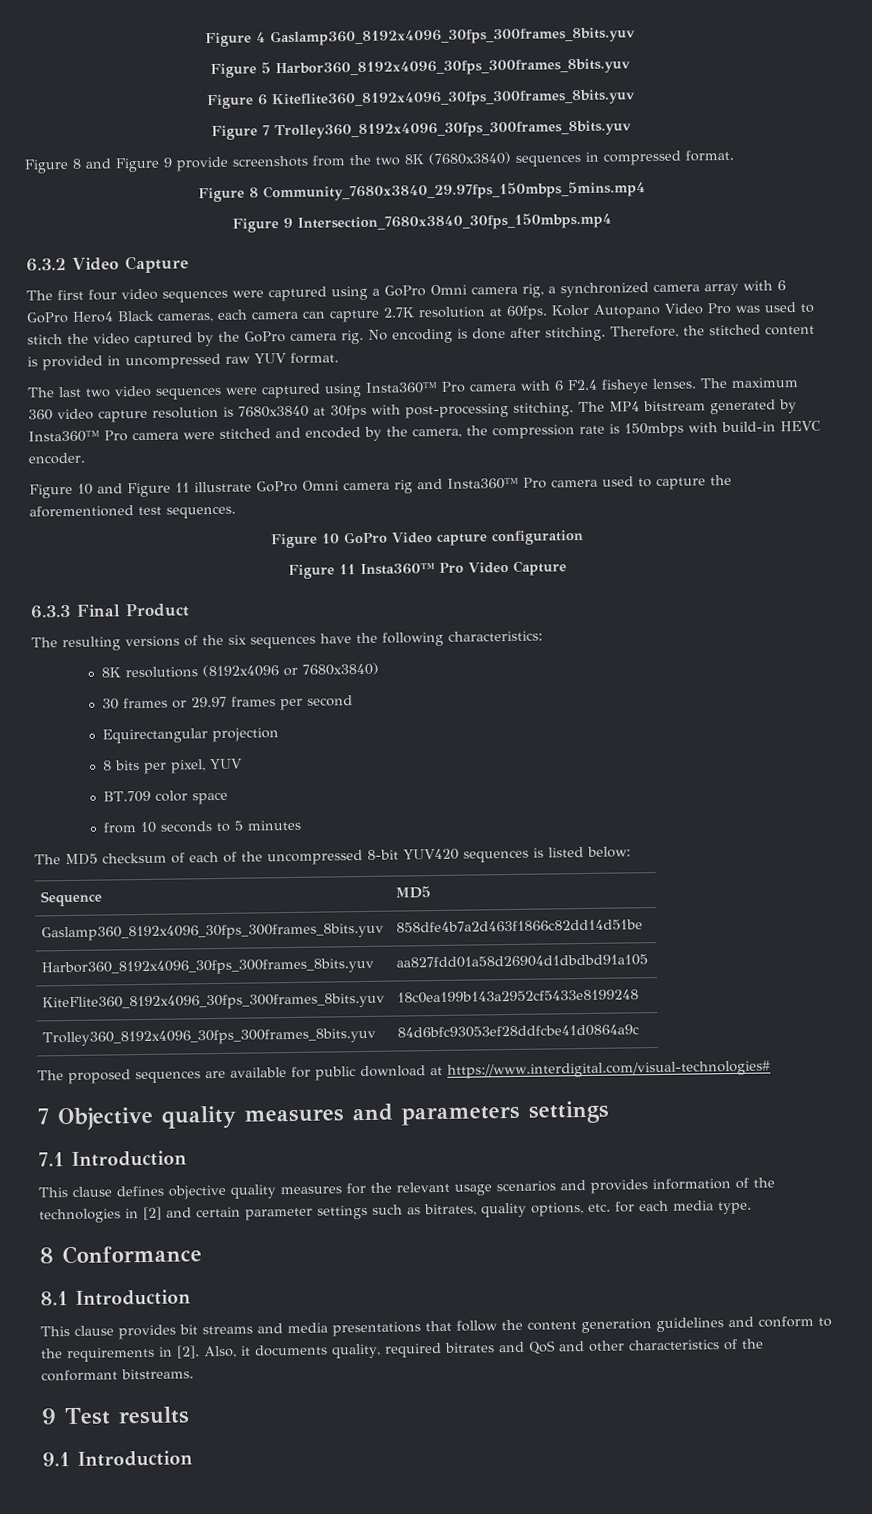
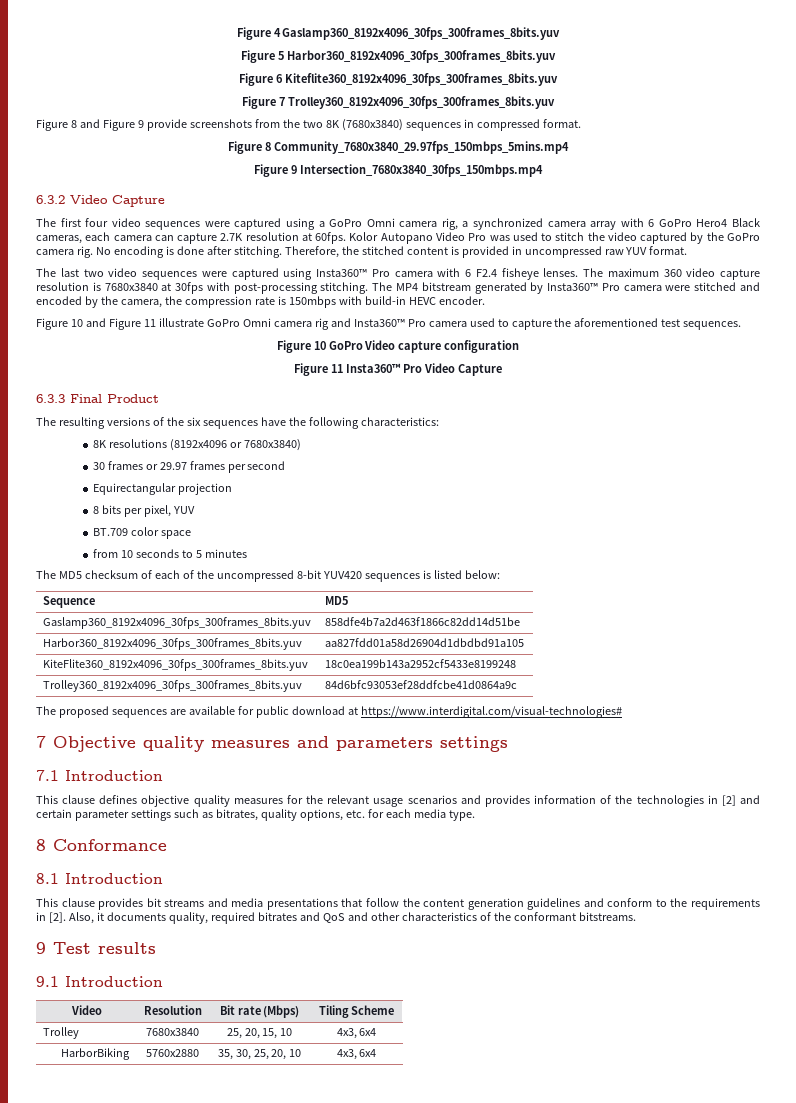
+ Video | Resolution | Bit rate (Mbps) | Tiling Scheme
+ Trolley | 7680x3840 | 25, 20, 15, 10 | 4x3, 6x4
+ HarborBiking | 5760x2880 | 35, 30, 25, 20, 10 | 4x3, 6x4

